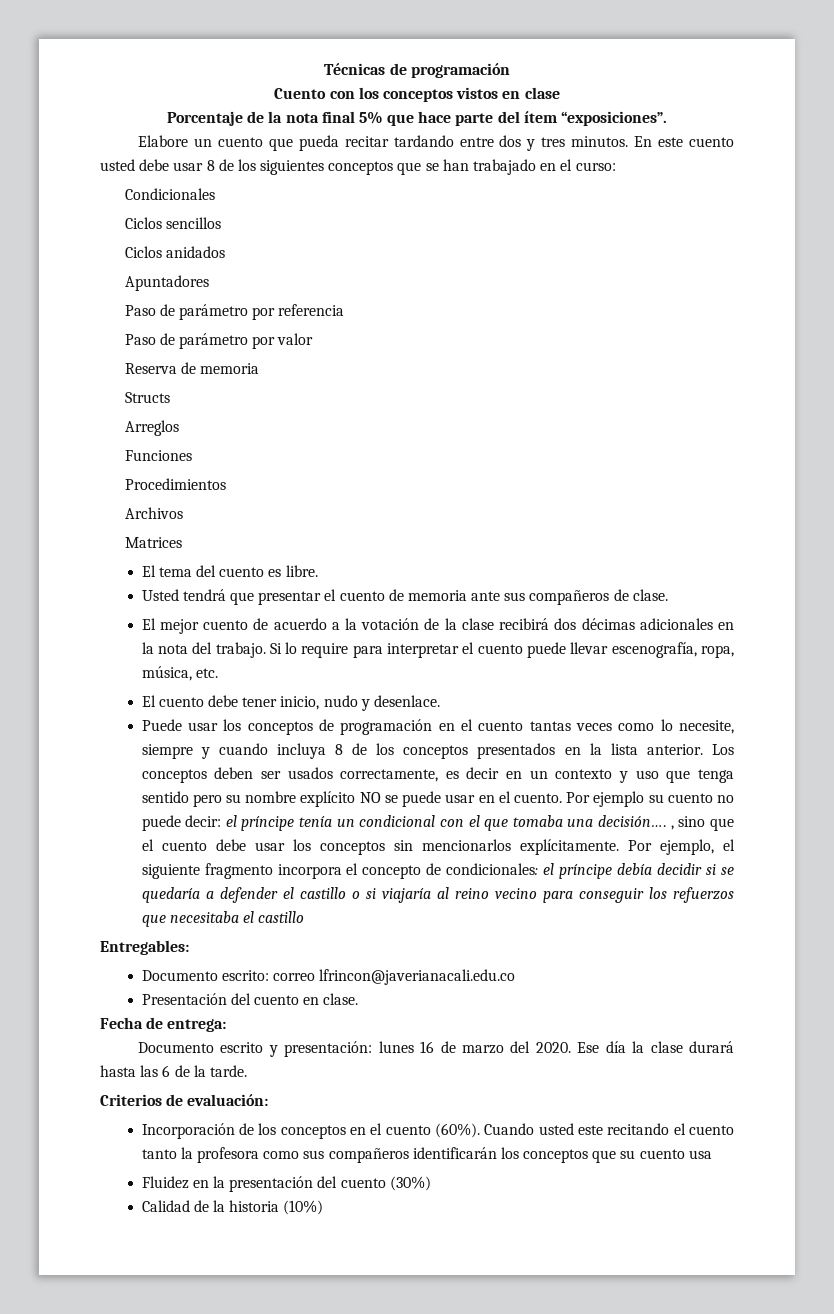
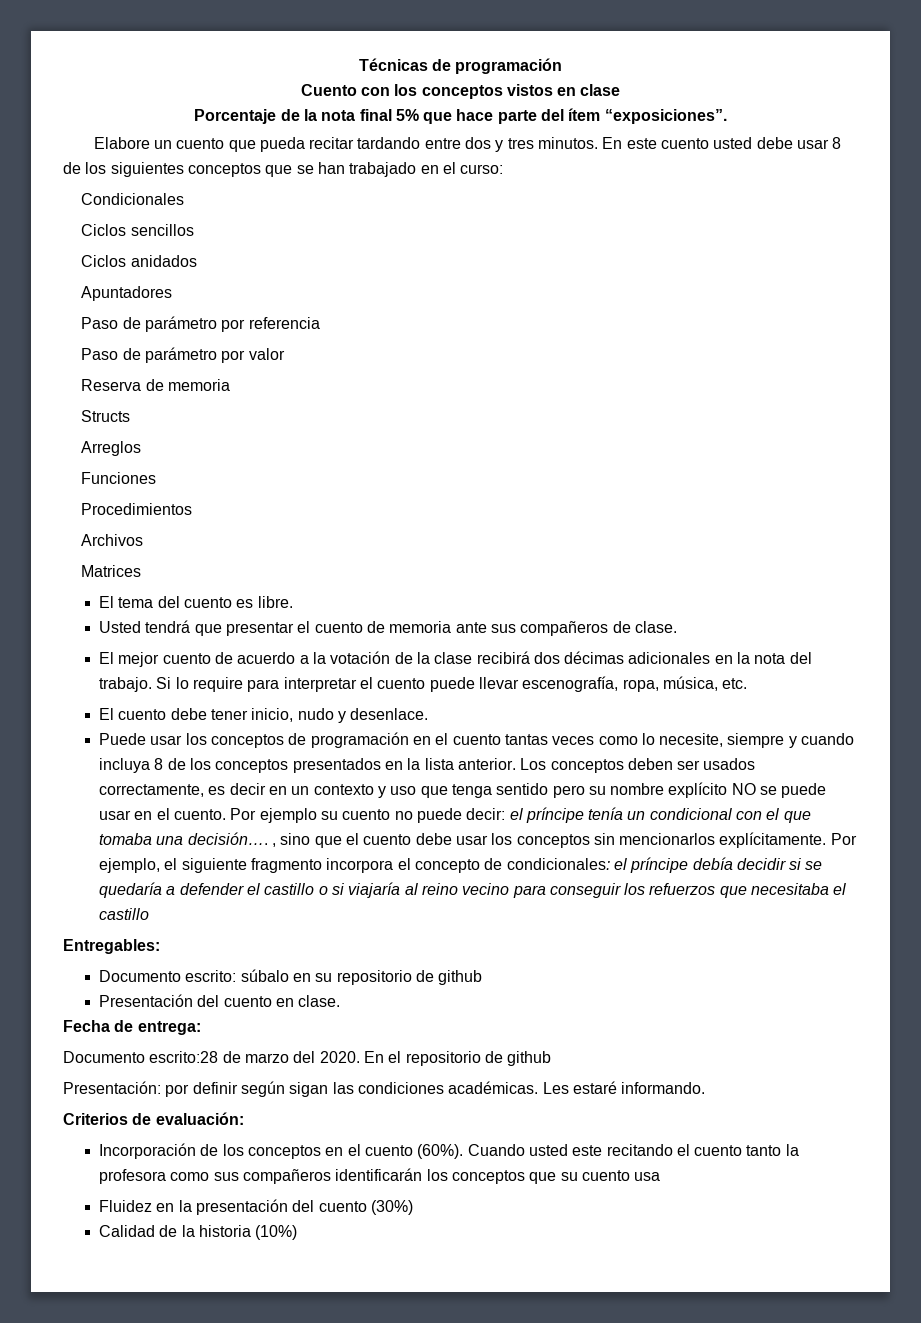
- Documento escrito: correo lfrincon@javerianacali.edu.co
+ Documento escrito: súbalo en su repositorio de github
- Documento escrito y presentación: lunes 16 de marzo del 2020. Ese día la clase durará hasta las 6 de la tarde.
+ Documento escrito:28 de marzo del 2020. En el repositorio de github
+ Presentación: por definir según sigan las condiciones académicas. Les estaré informando.

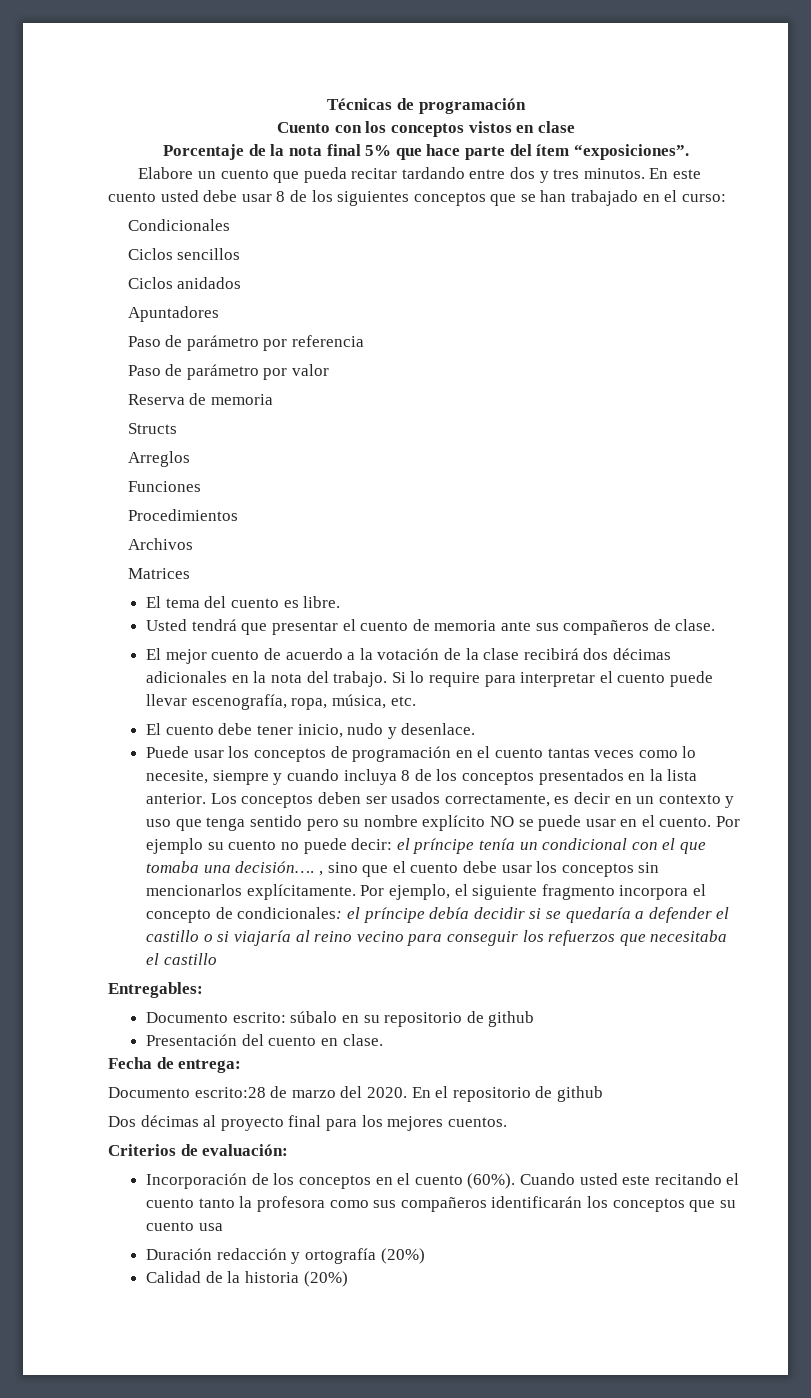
- Presentación: por definir según sigan las condiciones académicas. Les estaré informando.
+ Dos décimas al proyecto final para los mejores cuentos.
- Fluidez en la presentación del cuento (30%)
+ Duración redacción y ortografía (20%)
- Calidad de la historia (10%)
+ Calidad de la historia (20%)

